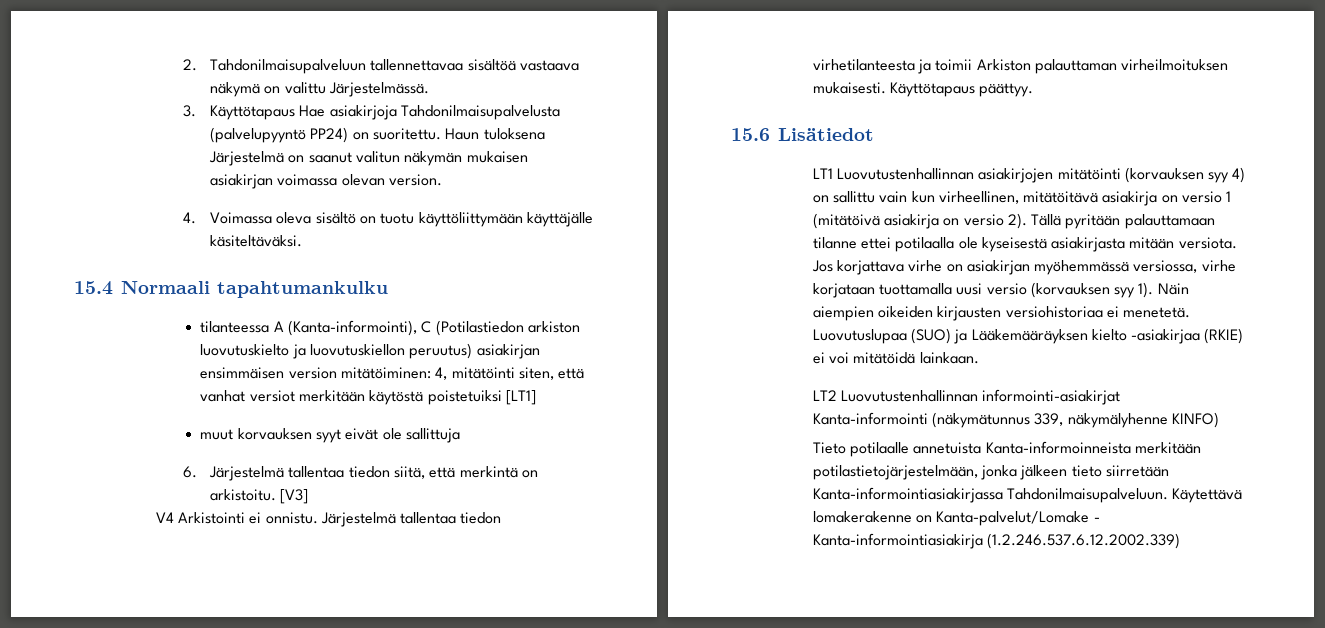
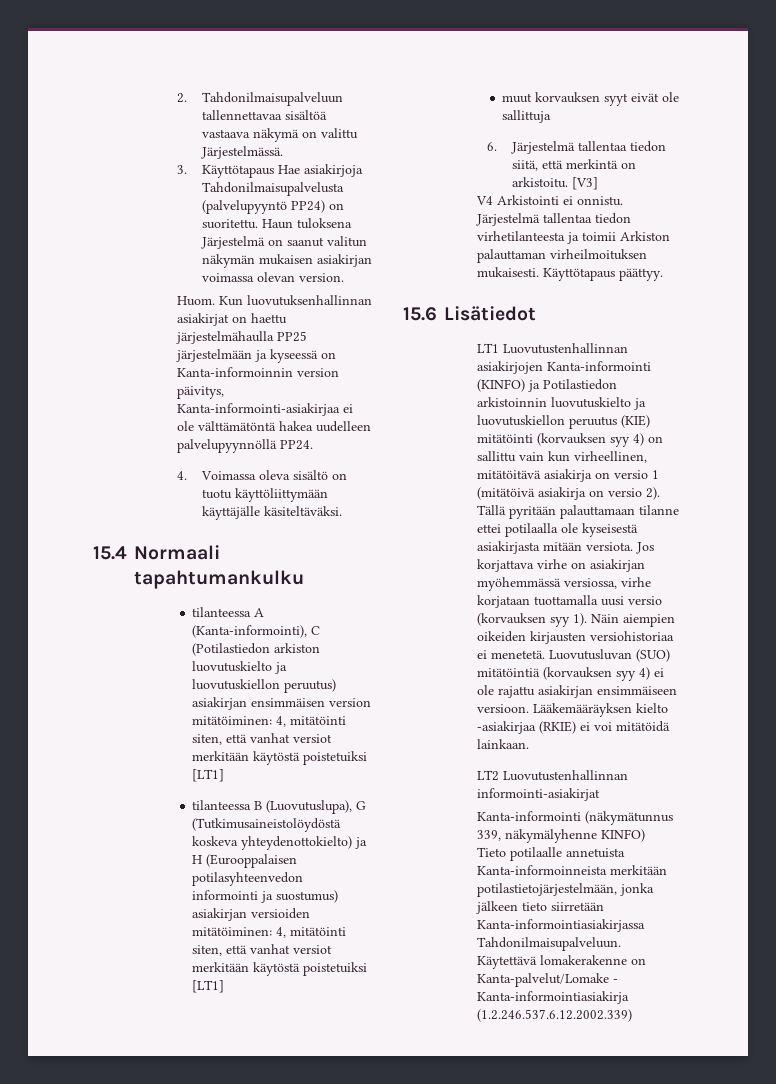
+ Huom. Kun luovutuksenhallinnan asiakirjat on haettu järjestelmähaulla PP25 järjestelmään ja kyseessä on Kanta-informoinnin version päivitys, Kanta-informointi-asiakirjaa ei ole välttämätöntä hakea uudelleen palvelupyynnöllä PP24.
+ tilanteessa B (Luovutuslupa), G (Tutkimusaineistolöydöstä koskeva yhteydenottokielto) ja H (Eurooppalaisen potilasyhteenvedon informointi ja suostumus) asiakirjan versioiden mitätöiminen: 4, mitätöinti siten, että vanhat versiot merkitään käytöstä poistetuiksi [LT1]
- LT1 Luovutustenhallinnan asiakirjojen mitätöinti (korvauksen syy 4) on sallittu vain kun virheellinen, mitätöitävä asiakirja on versio 1 (mitätöivä asiakirja on versio 2).
+ LT1 Luovutustenhallinnan asiakirjojen Kanta-informointi (KINFO) ja Potilastiedon arkistoinnin luovutuskielto ja luovutuskiellon peruutus (KIE) mitätöinti (korvauksen syy 4) on sallittu vain kun virheellinen, mitätöitävä asiakirja on versio 1 (mitätöivä asiakirja on versio 2).
- Luovutuslupaa (SUO) ja Lääkemääräyksen kielto -asiakirjaa (RKIE) ei voi mitätöidä lainkaan.
+ Luovutusluvan (SUO) mitätöintiä (korvauksen syy 4) ei ole rajattu asiakirjan ensimmäiseen versioon. Lääkemääräyksen kielto -asiakirjaa (RKIE) ei voi mitätöidä lainkaan.

